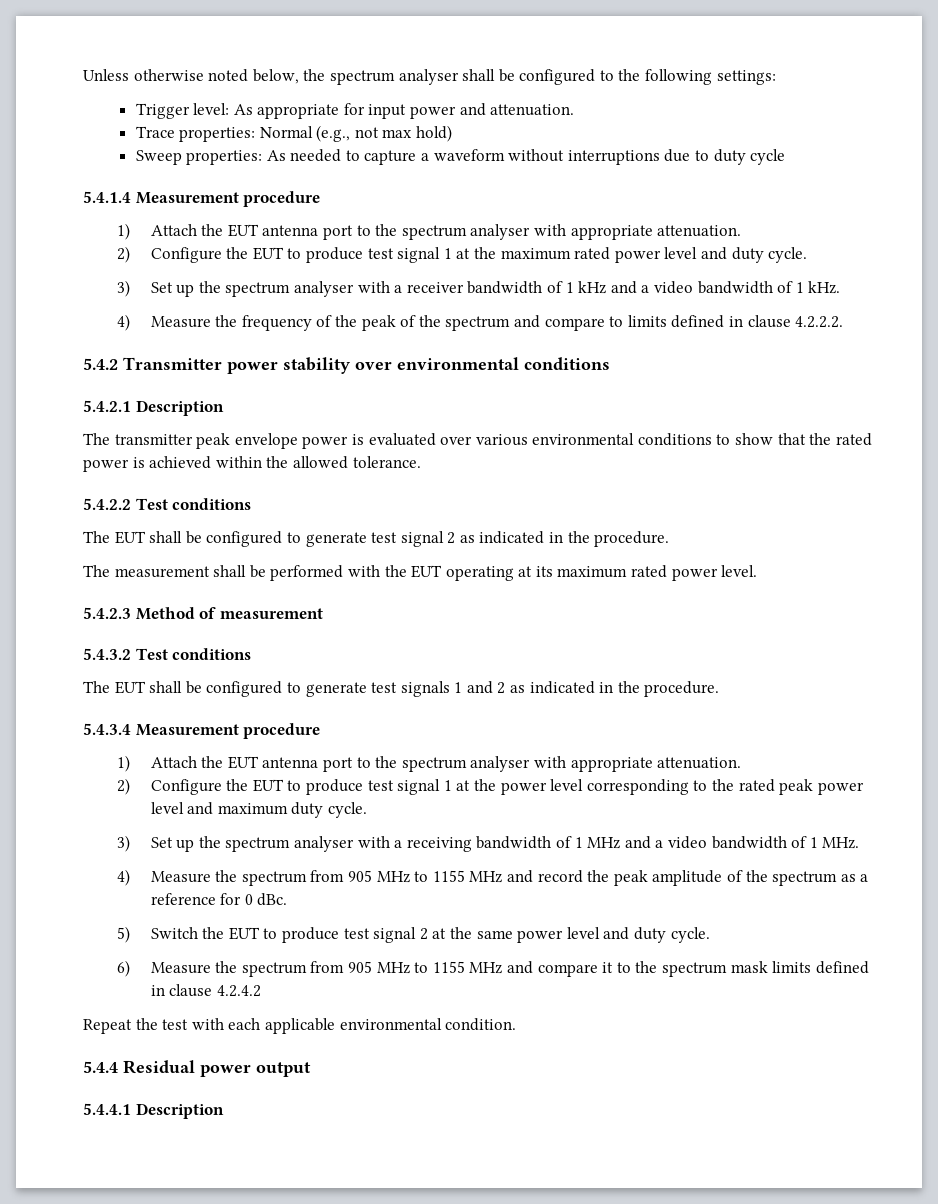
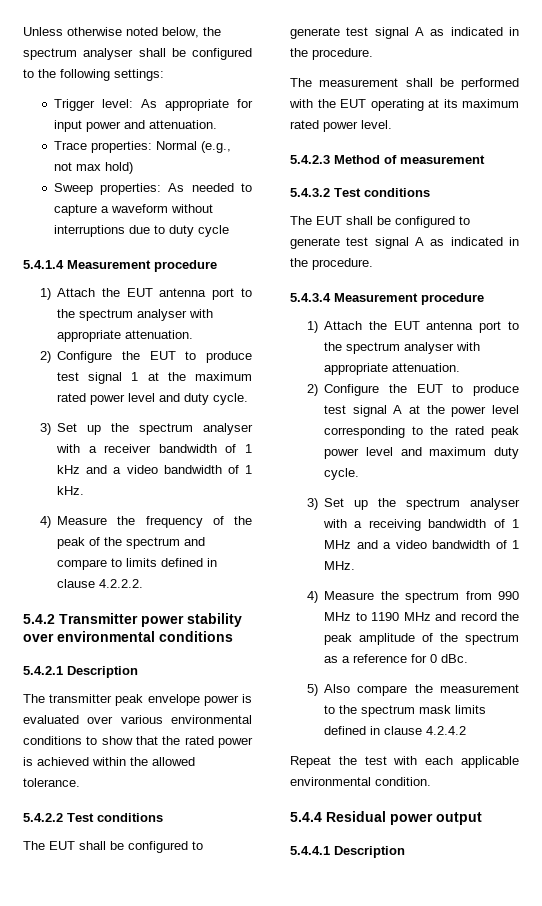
  5.4.2.2 Test conditions
- The EUT shall be configured to generate test signal 2 as indicated in the procedure.
+ The EUT shall be configured to generate test signal A as indicated in the procedure.
  5.4.3.2 Test conditions
- The EUT shall be configured to generate test signals 1 and 2 as indicated in the procedure.
+ The EUT shall be configured to generate test signal A as indicated in the procedure.
- 2) Configure the EUT to produce test signal 1 at the power level corresponding to the rated peak power level and maximum duty cycle.
+ 2) Configure the EUT to produce test signal A at the power level corresponding to the rated peak power level and maximum duty cycle.
- 4) Measure the spectrum from 905 MHz to 1155 MHz and record the peak amplitude of the spectrum as a reference for 0 dBc.
+ 4) Measure the spectrum from 990 MHz to 1190 MHz and record the peak amplitude of the spectrum as a reference for 0 dBc.
- 5) Switch the EUT to produce test signal 2 at the same power level and duty cycle.
- 6) Measure the spectrum from 905 MHz to 1155 MHz and compare it to the spectrum mask limits defined in clause 4.2.4.2
+ 5) Also compare the measurement to the spectrum mask limits defined in clause 4.2.4.2

